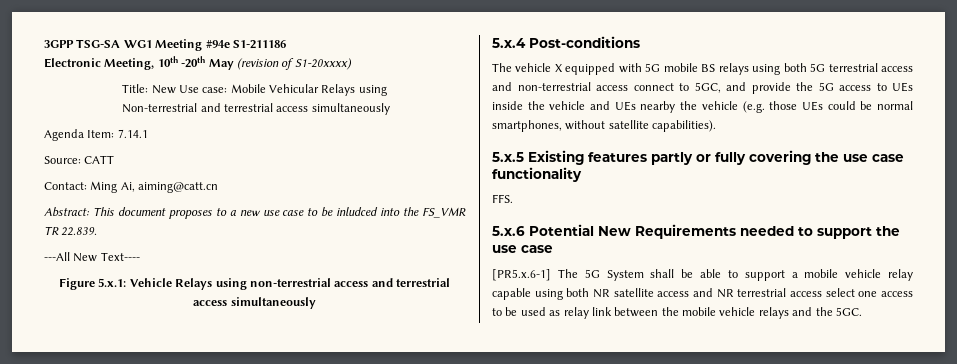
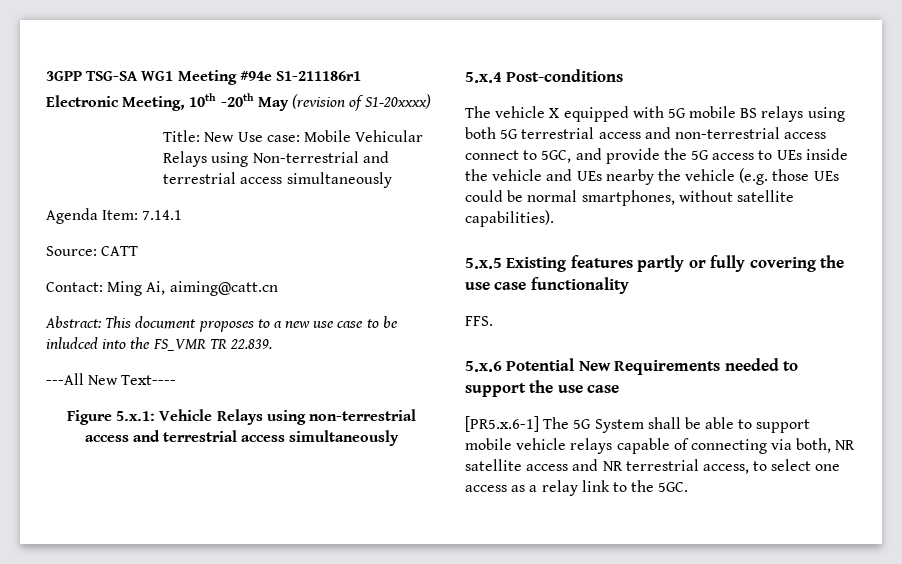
- 3GPP TSG-SA WG1 Meeting #94e S1-211186
+ 3GPP TSG-SA WG1 Meeting #94e S1-211186r1
- [PR5.x.6-1] The 5G System shall be able to support a mobile vehicle relay capable using both NR satellite access and NR terrestrial access select one access to be used as relay link between the mobile vehicle relays and the 5GC.
+ [PR5.x.6-1] The 5G System shall be able to support mobile vehicle relays capable of connecting via both, NR satellite access and NR terrestrial access, to select one access as a relay link to the 5GC.

